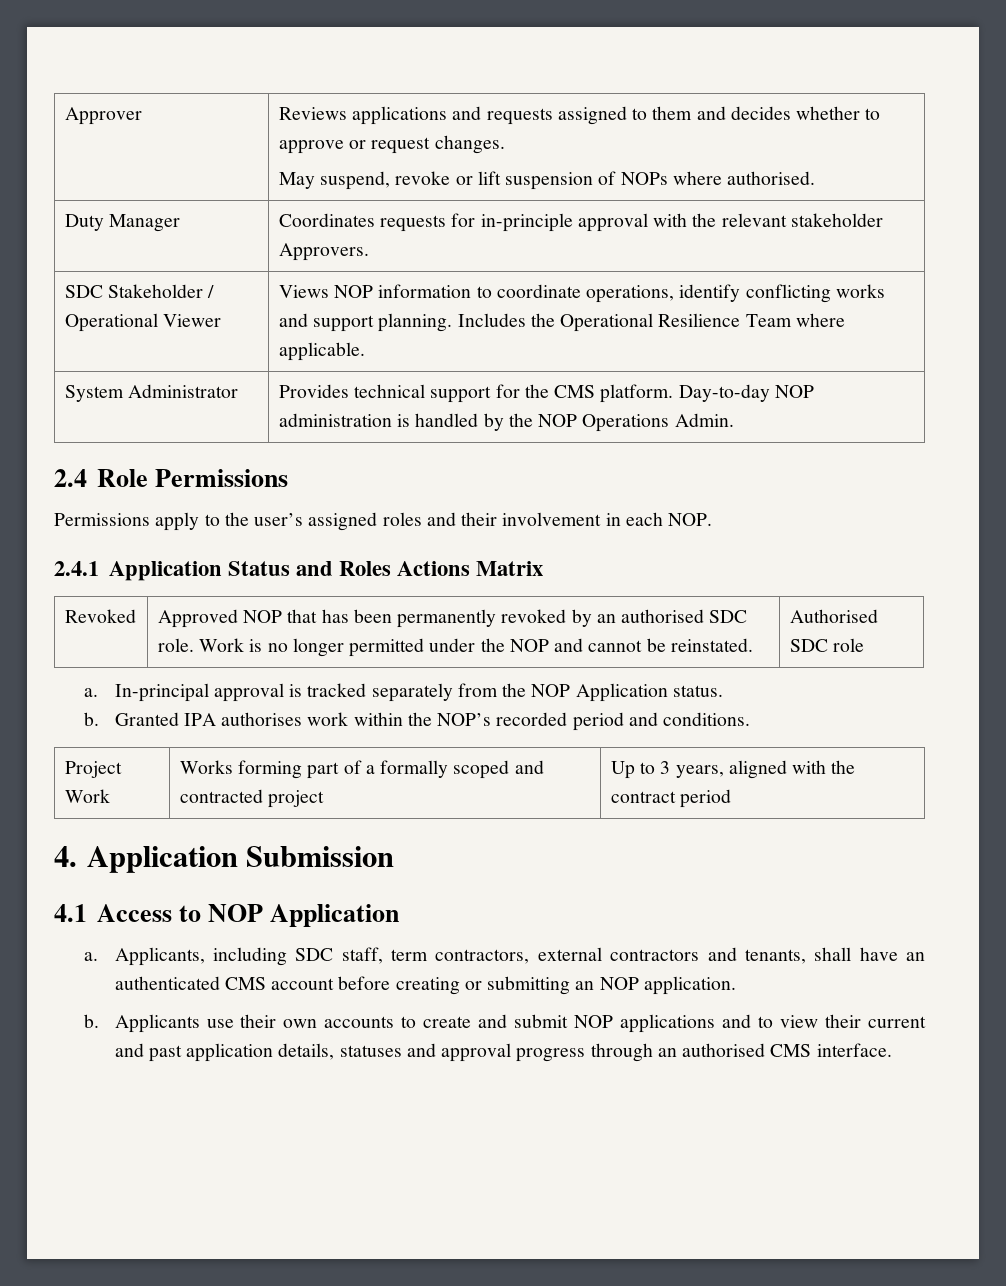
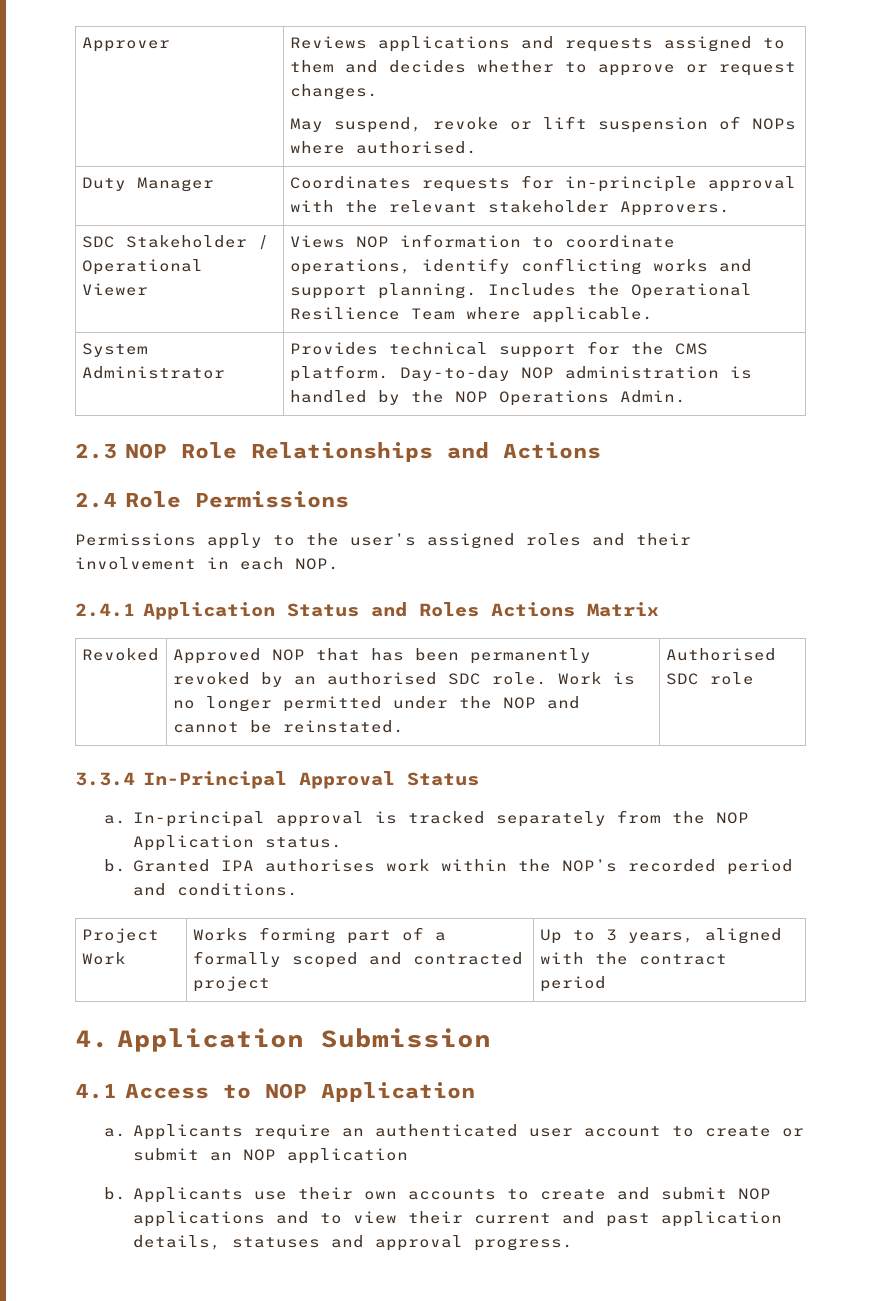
+ 2.3 NOP Role Relationships and Actions
+ 3.3.4 In-Principal Approval Status
- Applicants, including SDC staff, term contractors, external contractors and tenants, shall have an authenticated CMS account before creating or submitting an NOP application.
+ Applicants require an authenticated user account to create or submit an NOP application
- Applicants use their own accounts to create and submit NOP applications and to view their current and past application details, statuses and approval progress through an authorised CMS interface.
+ Applicants use their own accounts to create and submit NOP applications and to view their current and past application details, statuses and approval progress.

